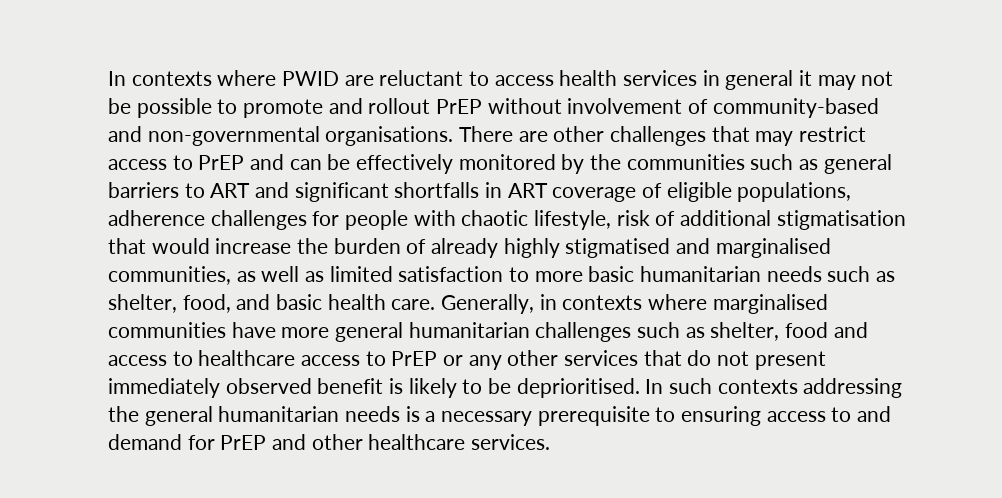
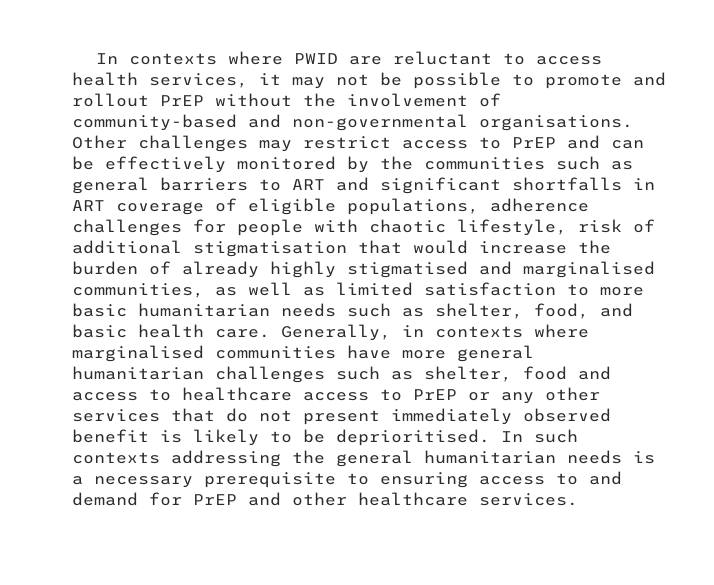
- In contexts where PWID are reluctant to access health services in general it may not be possible to promote and rollout PrEP without involvement of community-based and non-governmental organisations.
+ In contexts where PWID are reluctant to access health services, it may not be possible to promote and rollout PrEP without the involvement of community-based and non-governmental organisations.
- There are other challenges that may restrict access to PrEP and can be effectively monitored by the communities such as general barriers to ART and significant shortfalls in ART coverage of eligible populations, adherence challenges for people with chaotic lifestyle, risk of additional stigmatisation that would increase the burden of already highly stigmatised and marginalised communities, as well as limited satisfaction to more basic humanitarian needs such as shelter, food, and basic health care.
+ Other challenges may restrict access to PrEP and can be effectively monitored by the communities such as general barriers to ART and significant shortfalls in ART coverage of eligible populations, adherence challenges for people with chaotic lifestyle, risk of additional stigmatisation that would increase the burden of already highly stigmatised and marginalised communities, as well as limited satisfaction to more basic humanitarian needs such as shelter, food, and basic health care.

